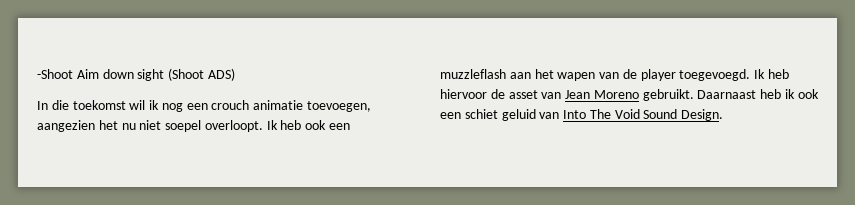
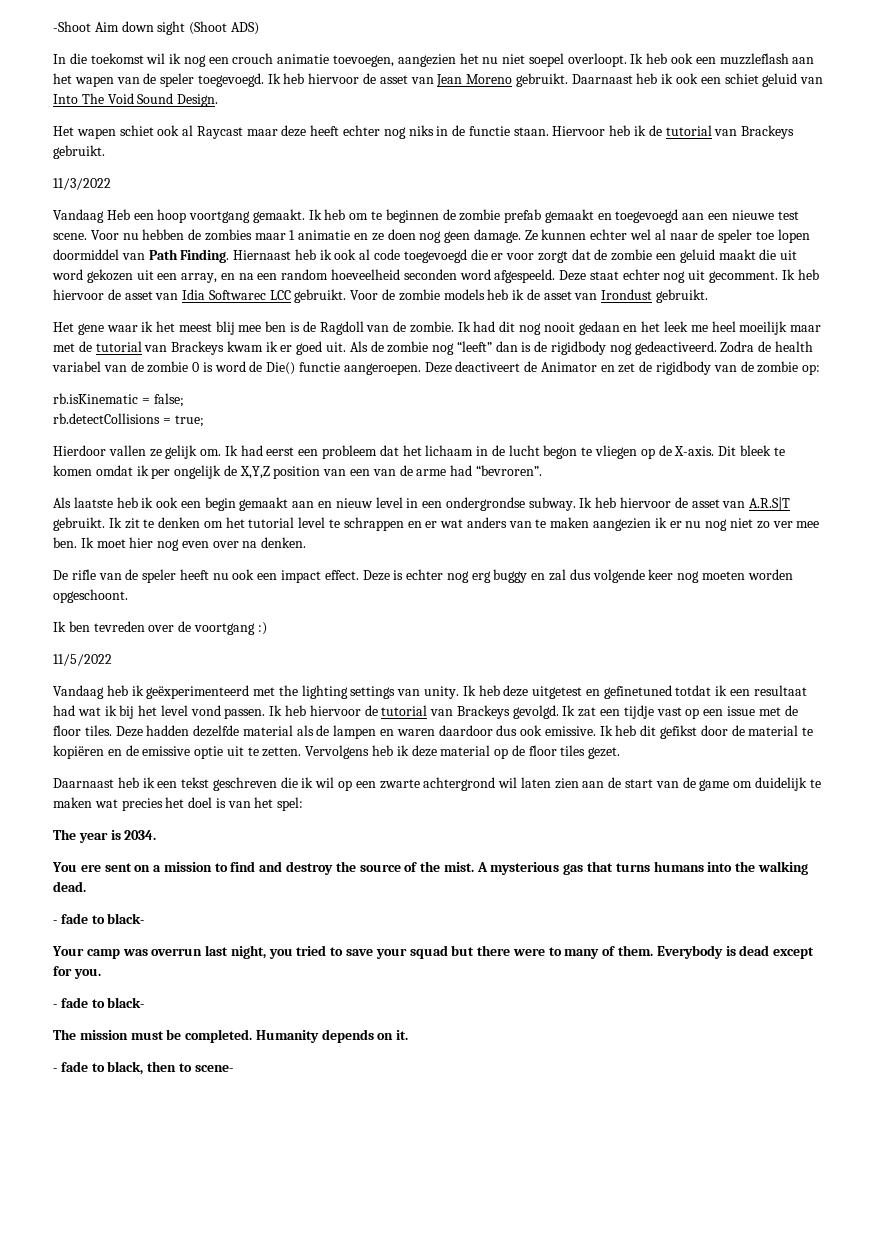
- Ik heb ook een muzzleflash aan het wapen van de player toegevoegd.
+ Ik heb ook een muzzleflash aan het wapen van de speler toegevoegd.
+ Het wapen schiet ook al Raycast maar deze heeft echter nog niks in de functie staan. Hiervoor heb ik de tutorial van Brackeys gebruikt.
+ 11/3/2022
+ Vandaag Heb een hoop voortgang gemaakt. Ik heb om te beginnen de zombie prefab gemaakt en toegevoegd aan een nieuwe test scene. Voor nu hebben de zombies maar 1 animatie en ze doen nog geen damage. Ze kunnen echter wel al naar de speler toe lopen doormiddel van Path Finding. Hiernaast heb ik ook al code toegevoegd die er voor zorgt dat de zombie een geluid maakt die uit word gekozen uit een array, en na een random hoeveelheid seconden word afgespeeld. Deze staat echter nog uit gecomment. Ik heb hiervoor de asset van Idia Softwarec LCC gebruikt. Voor de zombie models heb ik de asset van Irondust gebruikt.
+ Het gene waar ik het meest blij mee ben is de Ragdoll van de zombie. Ik had dit nog nooit gedaan en het leek me heel moeilijk maar met de tutorial van Brackeys kwam ik er goed uit. Als de zombie nog “leeft” dan is de rigidbody nog gedeactiveerd. Zodra de health variabel van de zombie 0 is word de Die() functie aangeroepen. Deze deactiveert de Animator en zet de rigidbody van de zombie op:
+ rb.isKinematic = false;
+ rb.detectCollisions = true;
+ Hierdoor vallen ze gelijk om. Ik had eerst een probleem dat het lichaam in de lucht begon te vliegen op de X-axis. Dit bleek te komen omdat ik per ongelijk de X,Y,Z position van een van de arme had “bevroren”.
+ Als laatste heb ik ook een begin gemaakt aan en nieuw level in een ondergrondse subway. Ik heb hiervoor de asset van A.R.S|T gebruikt. Ik zit te denken om het tutorial level te schrappen en er wat anders van te maken aangezien ik er nu nog niet zo ver mee ben. Ik moet hier nog even over na denken.
+ De rifle van de speler heeft nu ook een impact effect. Deze is echter nog erg buggy en zal dus volgende keer nog moeten worden opgeschoont.
+ Ik ben tevreden over de voortgang :)
+ 11/5/2022
+ Vandaag heb ik geëxperimenteerd met the lighting settings van unity. Ik heb deze uitgetest en gefinetuned totdat ik een resultaat had wat ik bij het level vond passen. Ik heb hiervoor de tutorial van Brackeys gevolgd. Ik zat een tijdje vast op een issue met de floor tiles. Deze hadden dezelfde material als de lampen en waren daardoor dus ook emissive. Ik heb dit gefikst door de material te kopiëren en de emissive optie uit te zetten. Vervolgens heb ik deze material op de floor tiles gezet.
+ Daarnaast heb ik een tekst geschreven die ik wil op een zwarte achtergrond wil laten zien aan de start van de game om duidelijk te maken wat precies het doel is van het spel:
+ The year is 2034.
+ You ere sent on a mission to find and destroy the source of the mist. A mysterious gas that turns humans into the walking dead.
+ - fade to black-
+ Your camp was overrun last night, you tried to save your squad but there were to many of them. Everybody is dead except for you.
+ - fade to black-
+ The mission must be completed. Humanity depends on it.
+ - fade to black, then to scene-

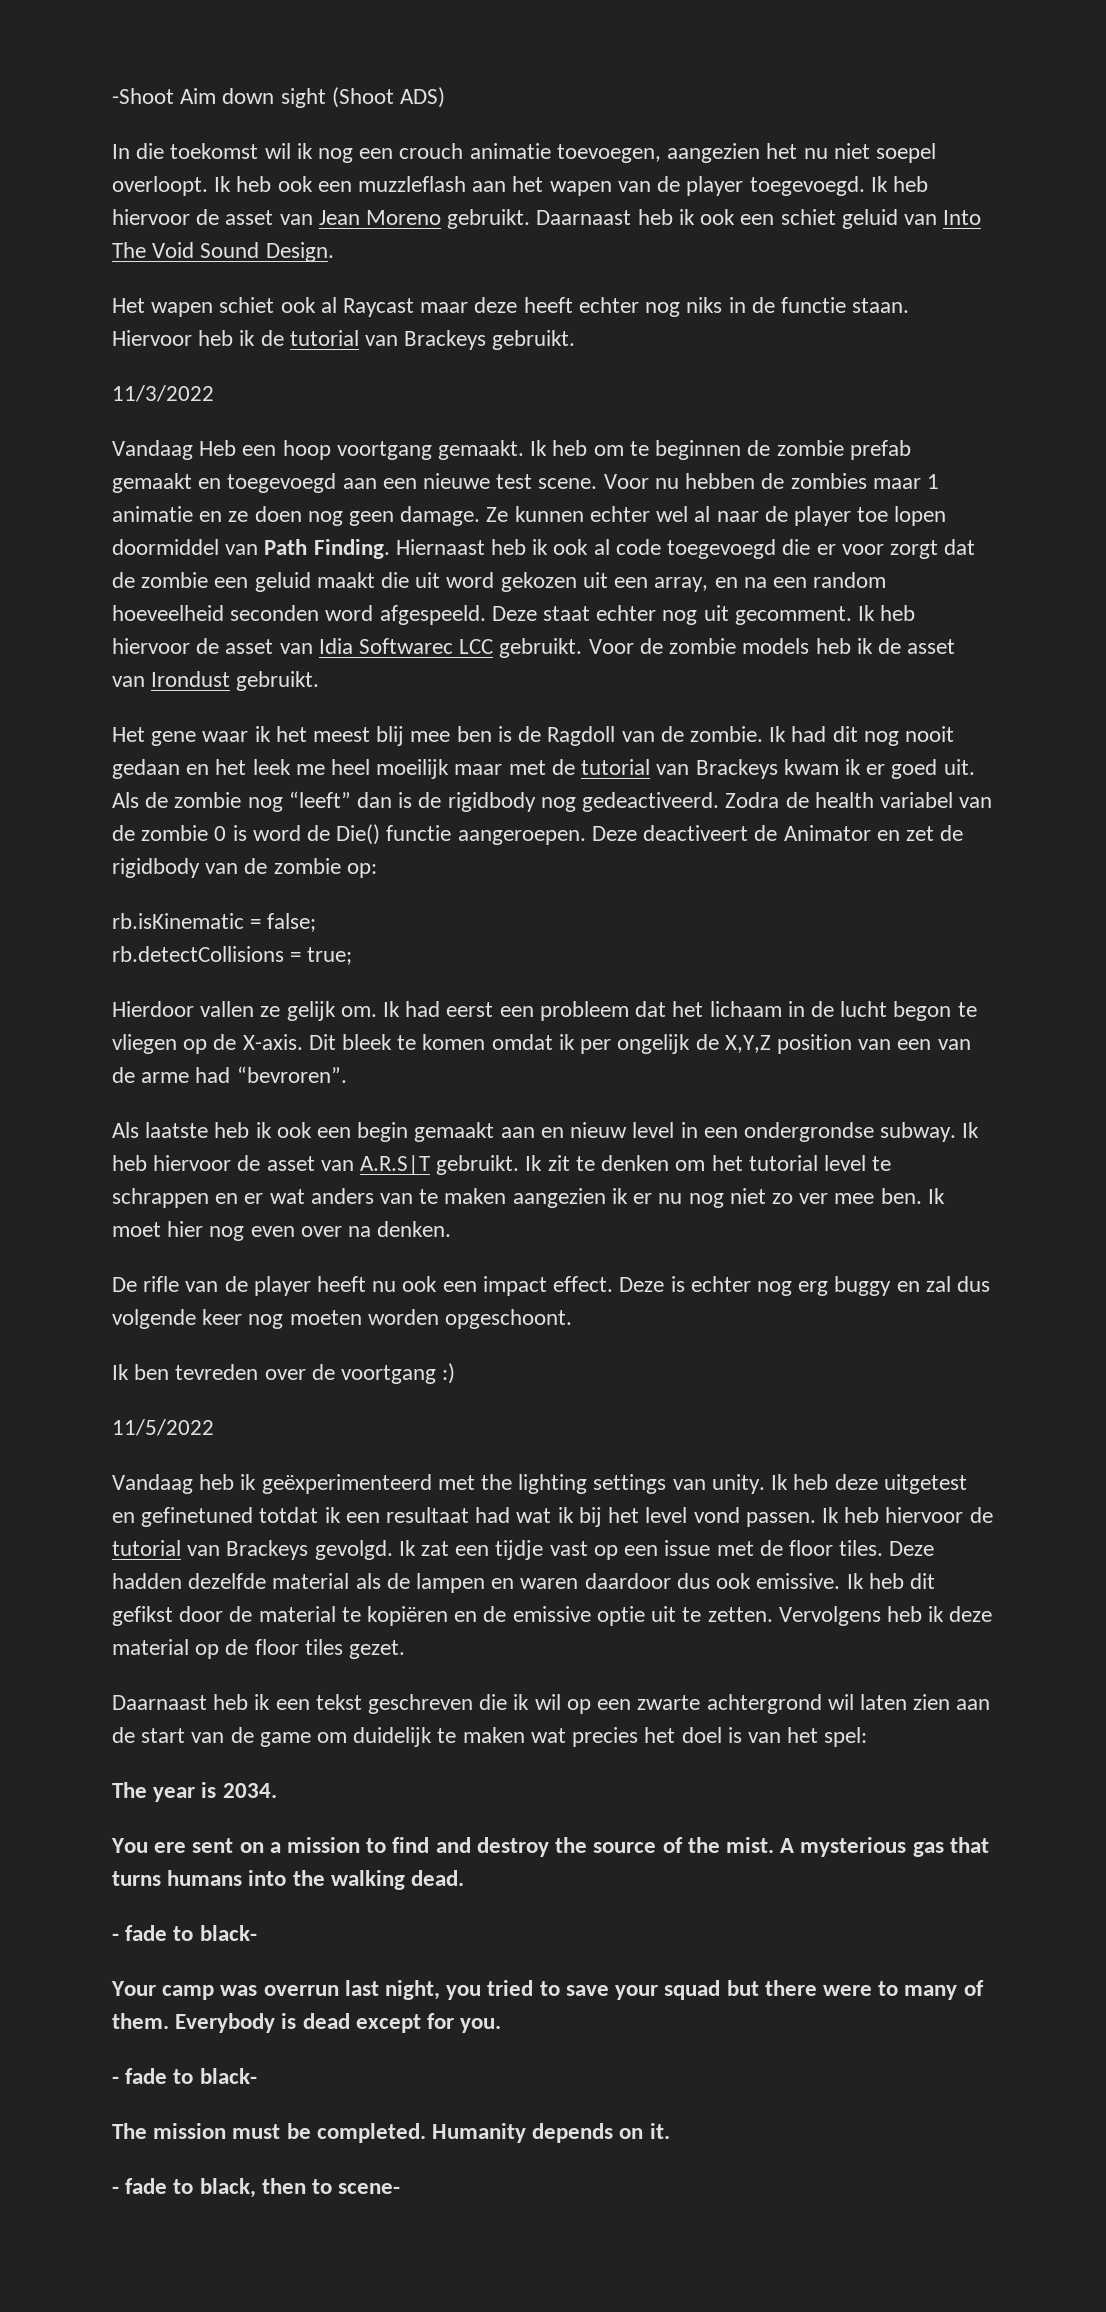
- Ik heb ook een muzzleflash aan het wapen van de speler toegevoegd.
+ Ik heb ook een muzzleflash aan het wapen van de player toegevoegd.
- Ze kunnen echter wel al naar de speler toe lopen doormiddel van Path Finding.
+ Ze kunnen echter wel al naar de player toe lopen doormiddel van Path Finding.
- De rifle van de speler heeft nu ook een impact effect.
+ De rifle van de player heeft nu ook een impact effect.

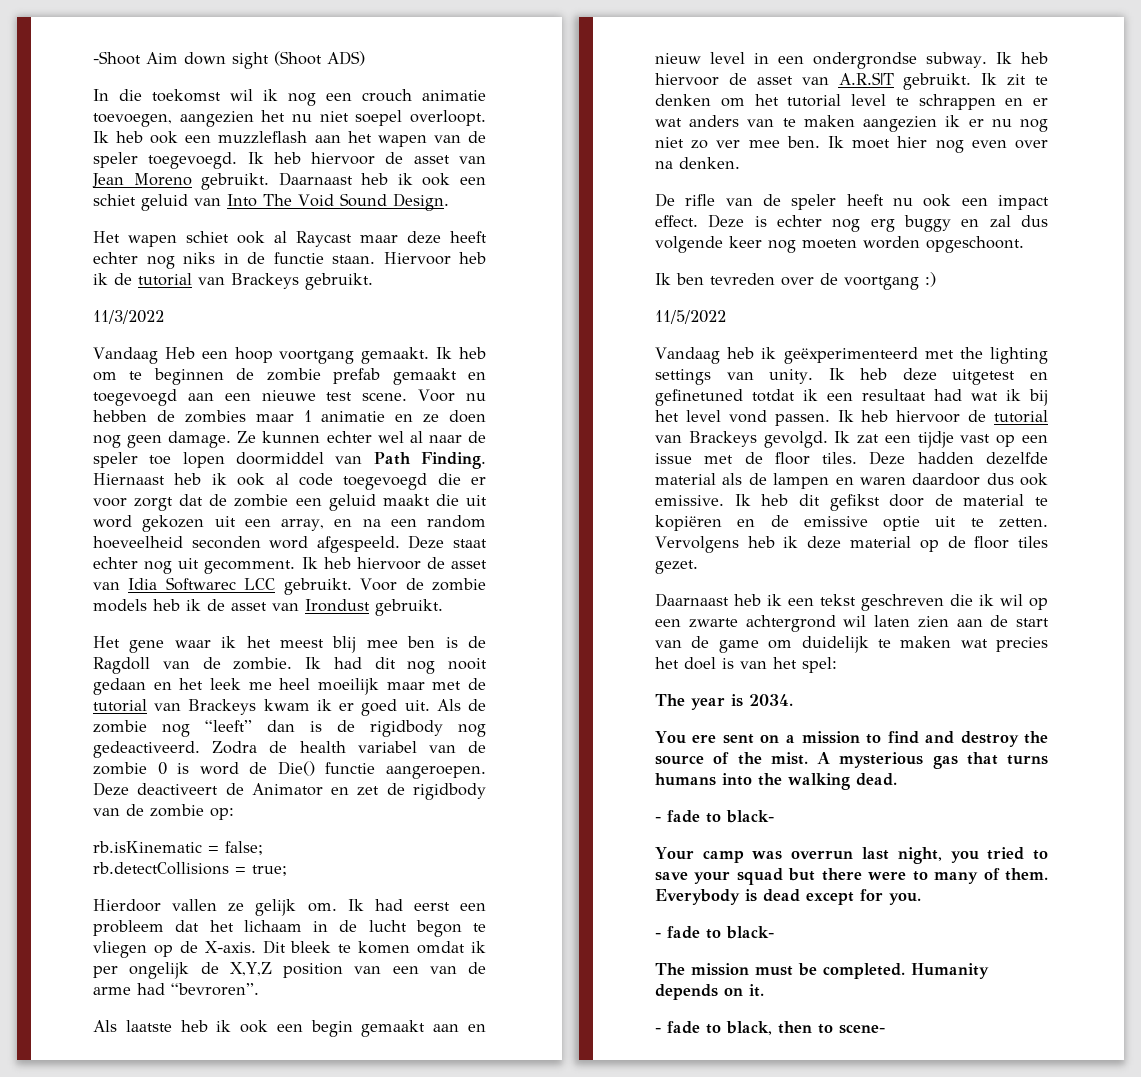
- Ik heb ook een muzzleflash aan het wapen van de player toegevoegd.
+ Ik heb ook een muzzleflash aan het wapen van de speler toegevoegd.
- Ze kunnen echter wel al naar de player toe lopen doormiddel van Path Finding.
+ Ze kunnen echter wel al naar de speler toe lopen doormiddel van Path Finding.
- De rifle van de player heeft nu ook een impact effect.
+ De rifle van de speler heeft nu ook een impact effect.

